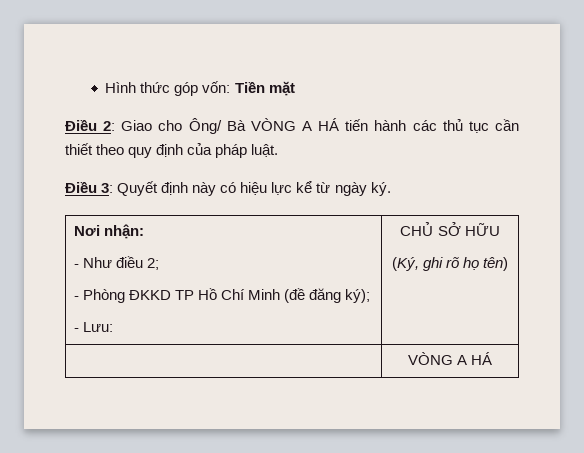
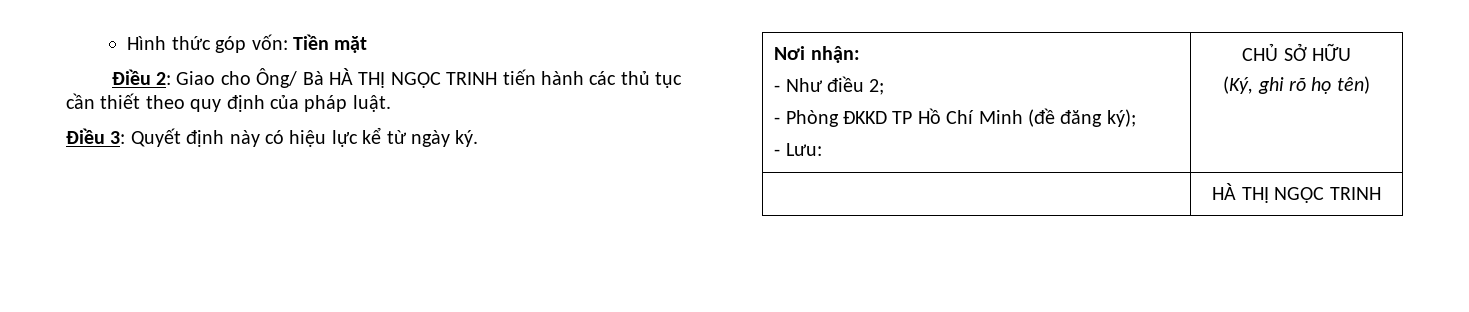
- Điều 2: Giao cho Ông/ Bà VÒNG A HÁ tiến hành các thủ tục cần thiết theo quy định của pháp luật.
+ Điều 2: Giao cho Ông/ Bà HÀ THỊ NGỌC TRINH tiến hành các thủ tục cần thiết theo quy định của pháp luật.
- | VÒNG A HÁ
+ | HÀ THỊ NGỌC TRINH

